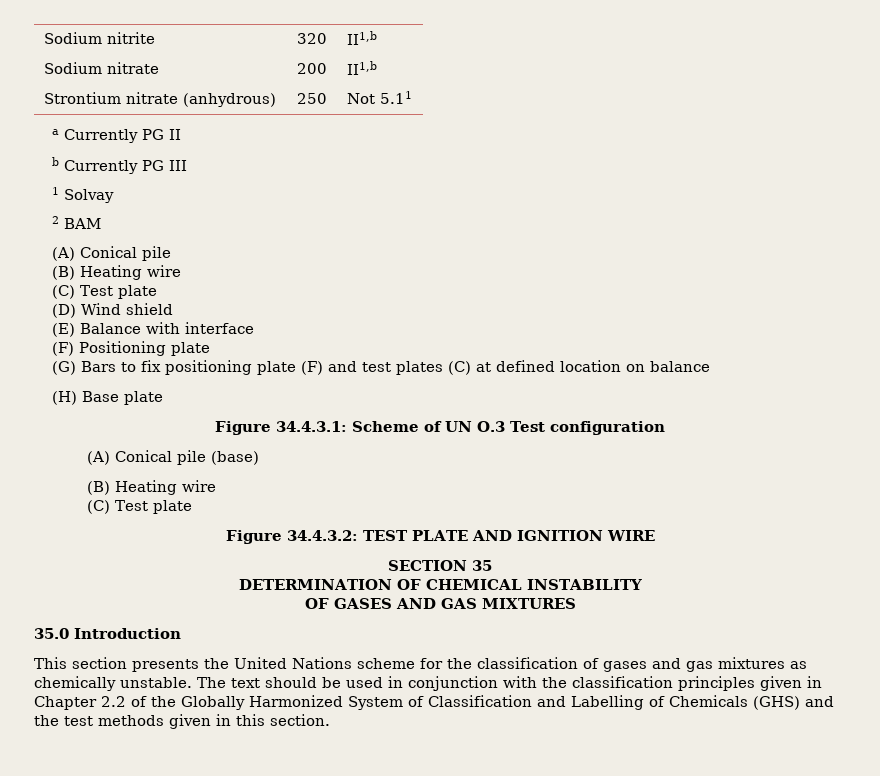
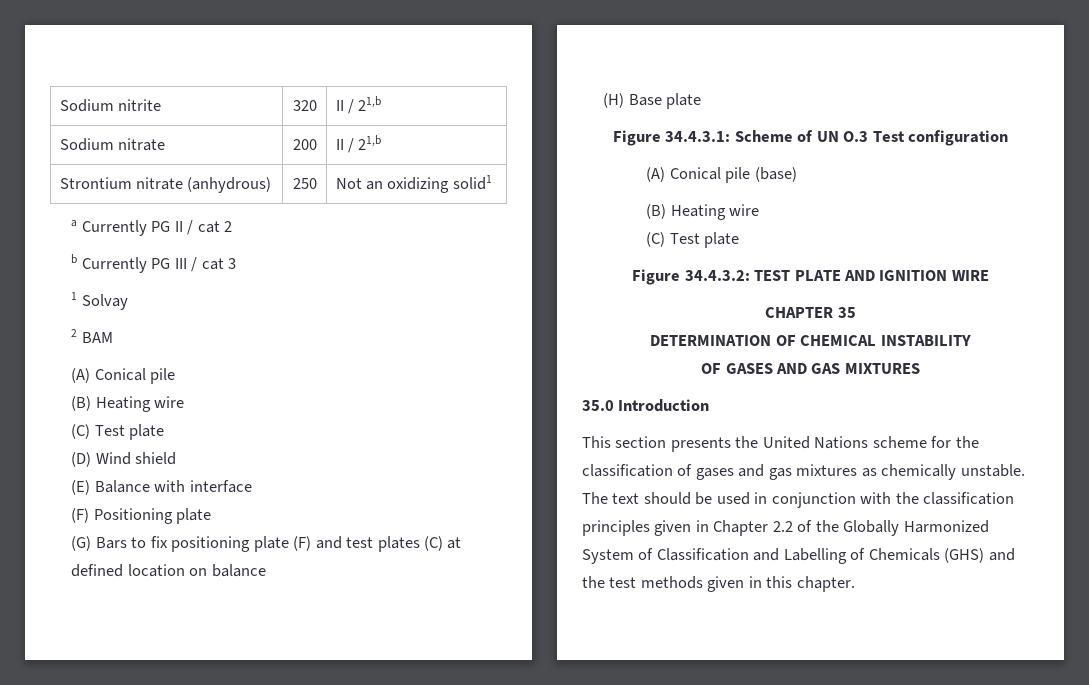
- Sodium nitrite | 320 | II1,b
+ Sodium nitrite | 320 | II / 21,b
- Sodium nitrate | 200 | II1,b
+ Sodium nitrate | 200 | II / 21,b
- Strontium nitrate (anhydrous) | 250 | Not 5.11
+ Strontium nitrate (anhydrous) | 250 | Not an oxidizing solid1
- a Currently PG II
+ a Currently PG II / cat 2
- b Currently PG III
+ b Currently PG III / cat 3
- SECTION 35
+ CHAPTER 35
- The text should be used in conjunction with the classification principles given in Chapter 2.2 of the Globally Harmonized System of Classification and Labelling of Chemicals (GHS) and the test methods given in this section.
+ The text should be used in conjunction with the classification principles given in Chapter 2.2 of the Globally Harmonized System of Classification and Labelling of Chemicals (GHS) and the test methods given in this chapter.

